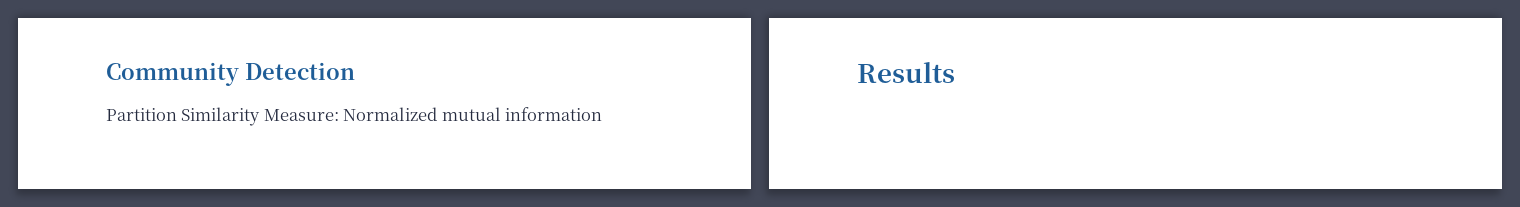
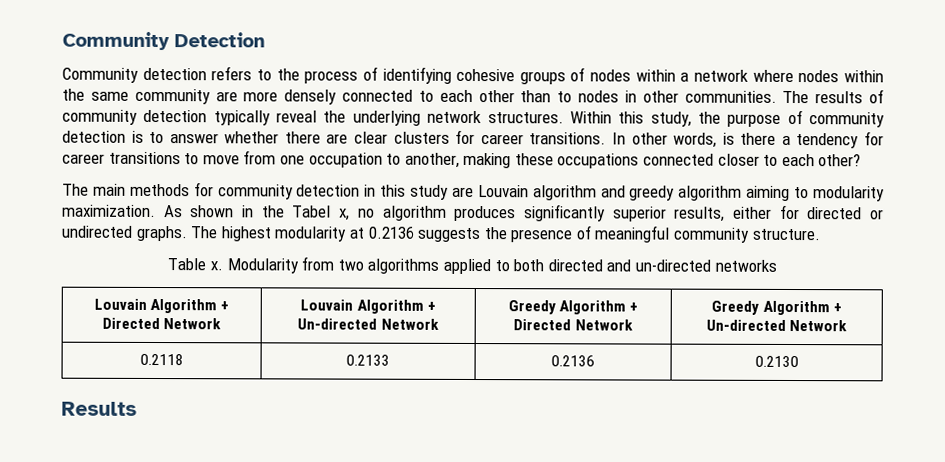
- Partition Similarity Measure: Normalized mutual information
+ Community detection refers to the process of identifying cohesive groups of nodes within a network where nodes within the same community are more densely connected to each other than to nodes in other communities. The results of community detection typically reveal the underlying network structures. Within this study, the purpose of community detection is to answer whether there are clear clusters for career transitions. In other words, is there a tendency for career transitions to move from one occupation to another, making these occupations connected closer to each other?
+ The main methods for community detection in this study are Louvain algorithm and greedy algorithm aiming to modularity maximization. As shown in the Tabel x, no algorithm produces significantly superior results, either for directed or undirected graphs. The highest modularity at 0.2136 suggests the presence of meaningful community structure.
+ Table x. Modularity from two algorithms applied to both directed and un-directed networks
+ Louvain Algorithm + Directed Network | Louvain Algorithm + Un-directed Network | Greedy Algorithm + Directed Network | Greedy Algorithm + Un-directed Network
+ 0.2118 | 0.2133 | 0.2136 | 0.2130

